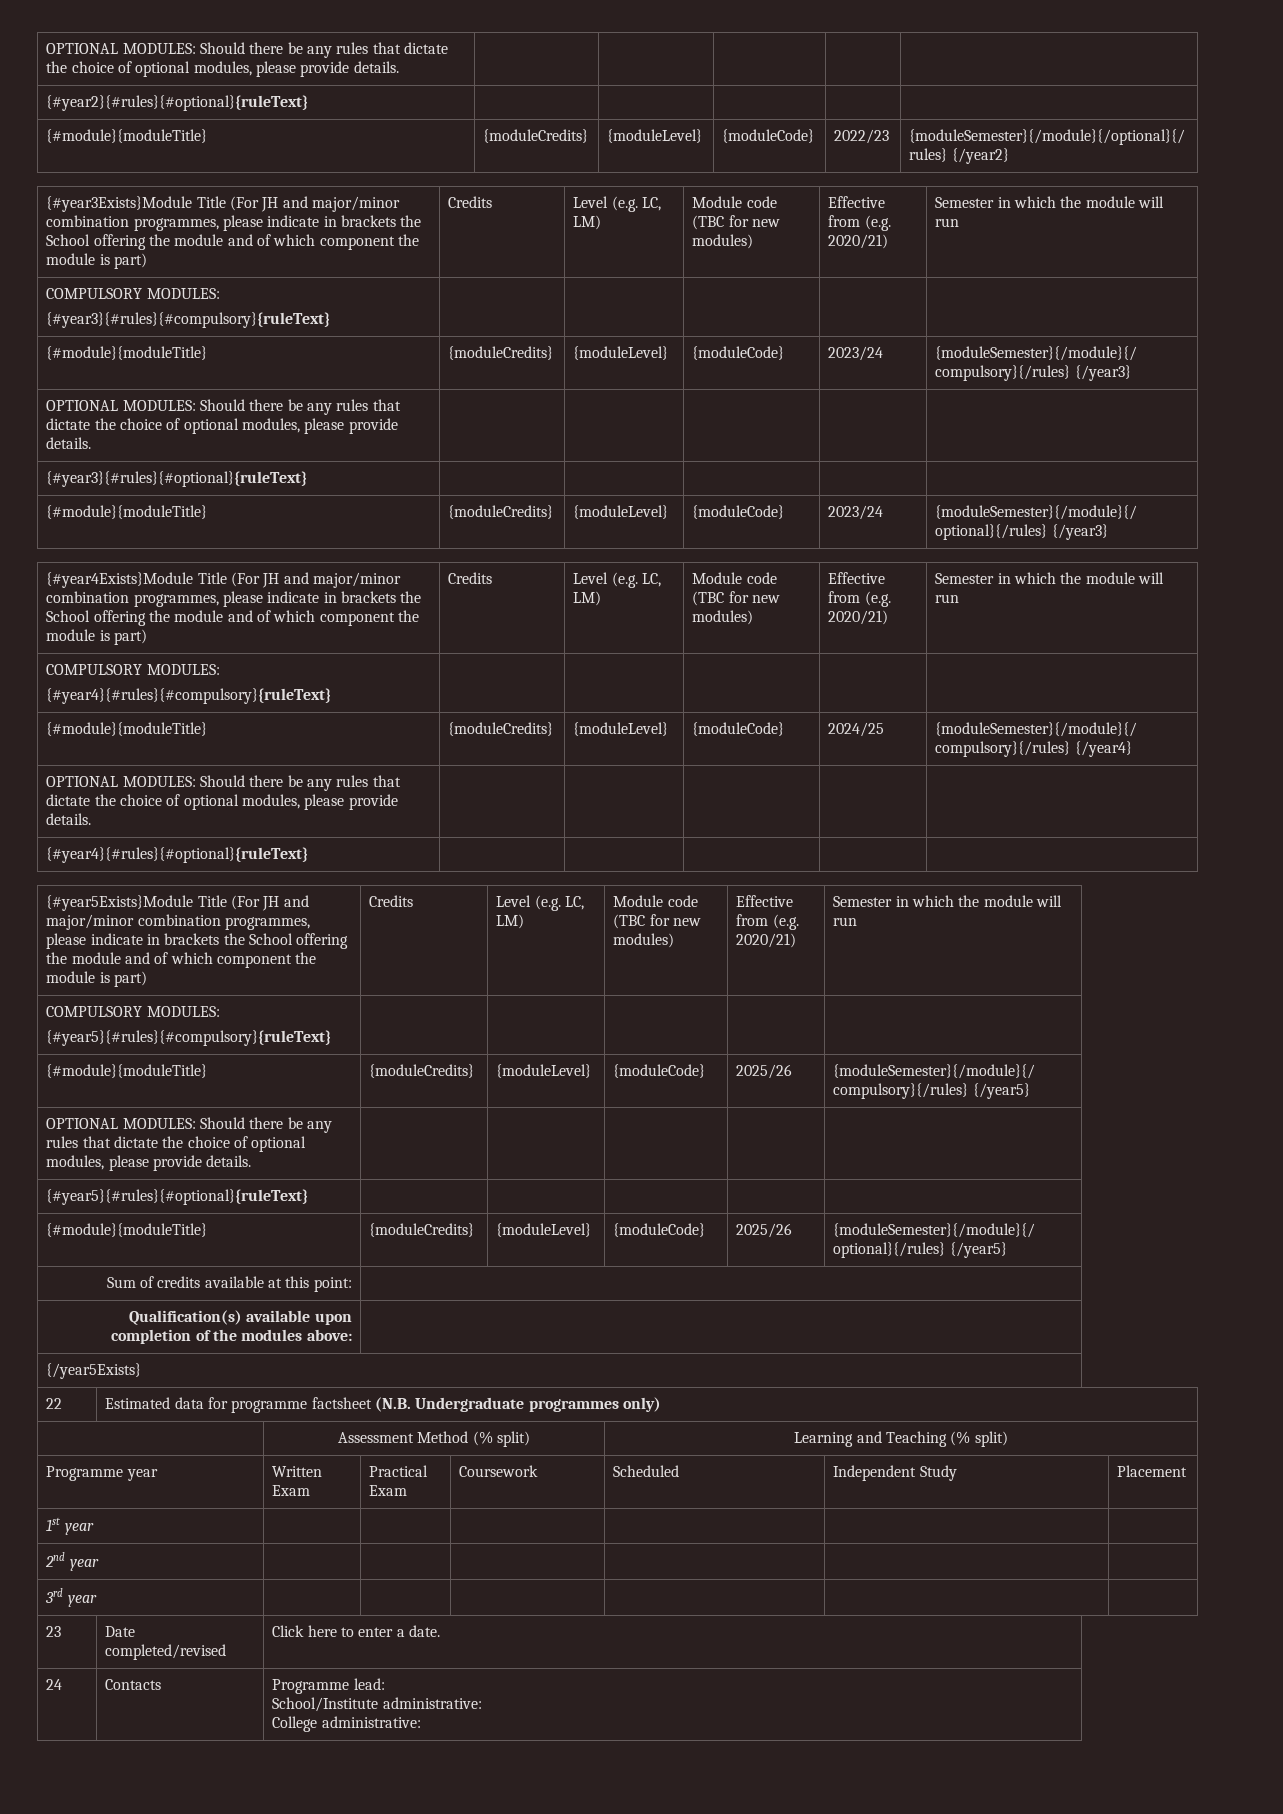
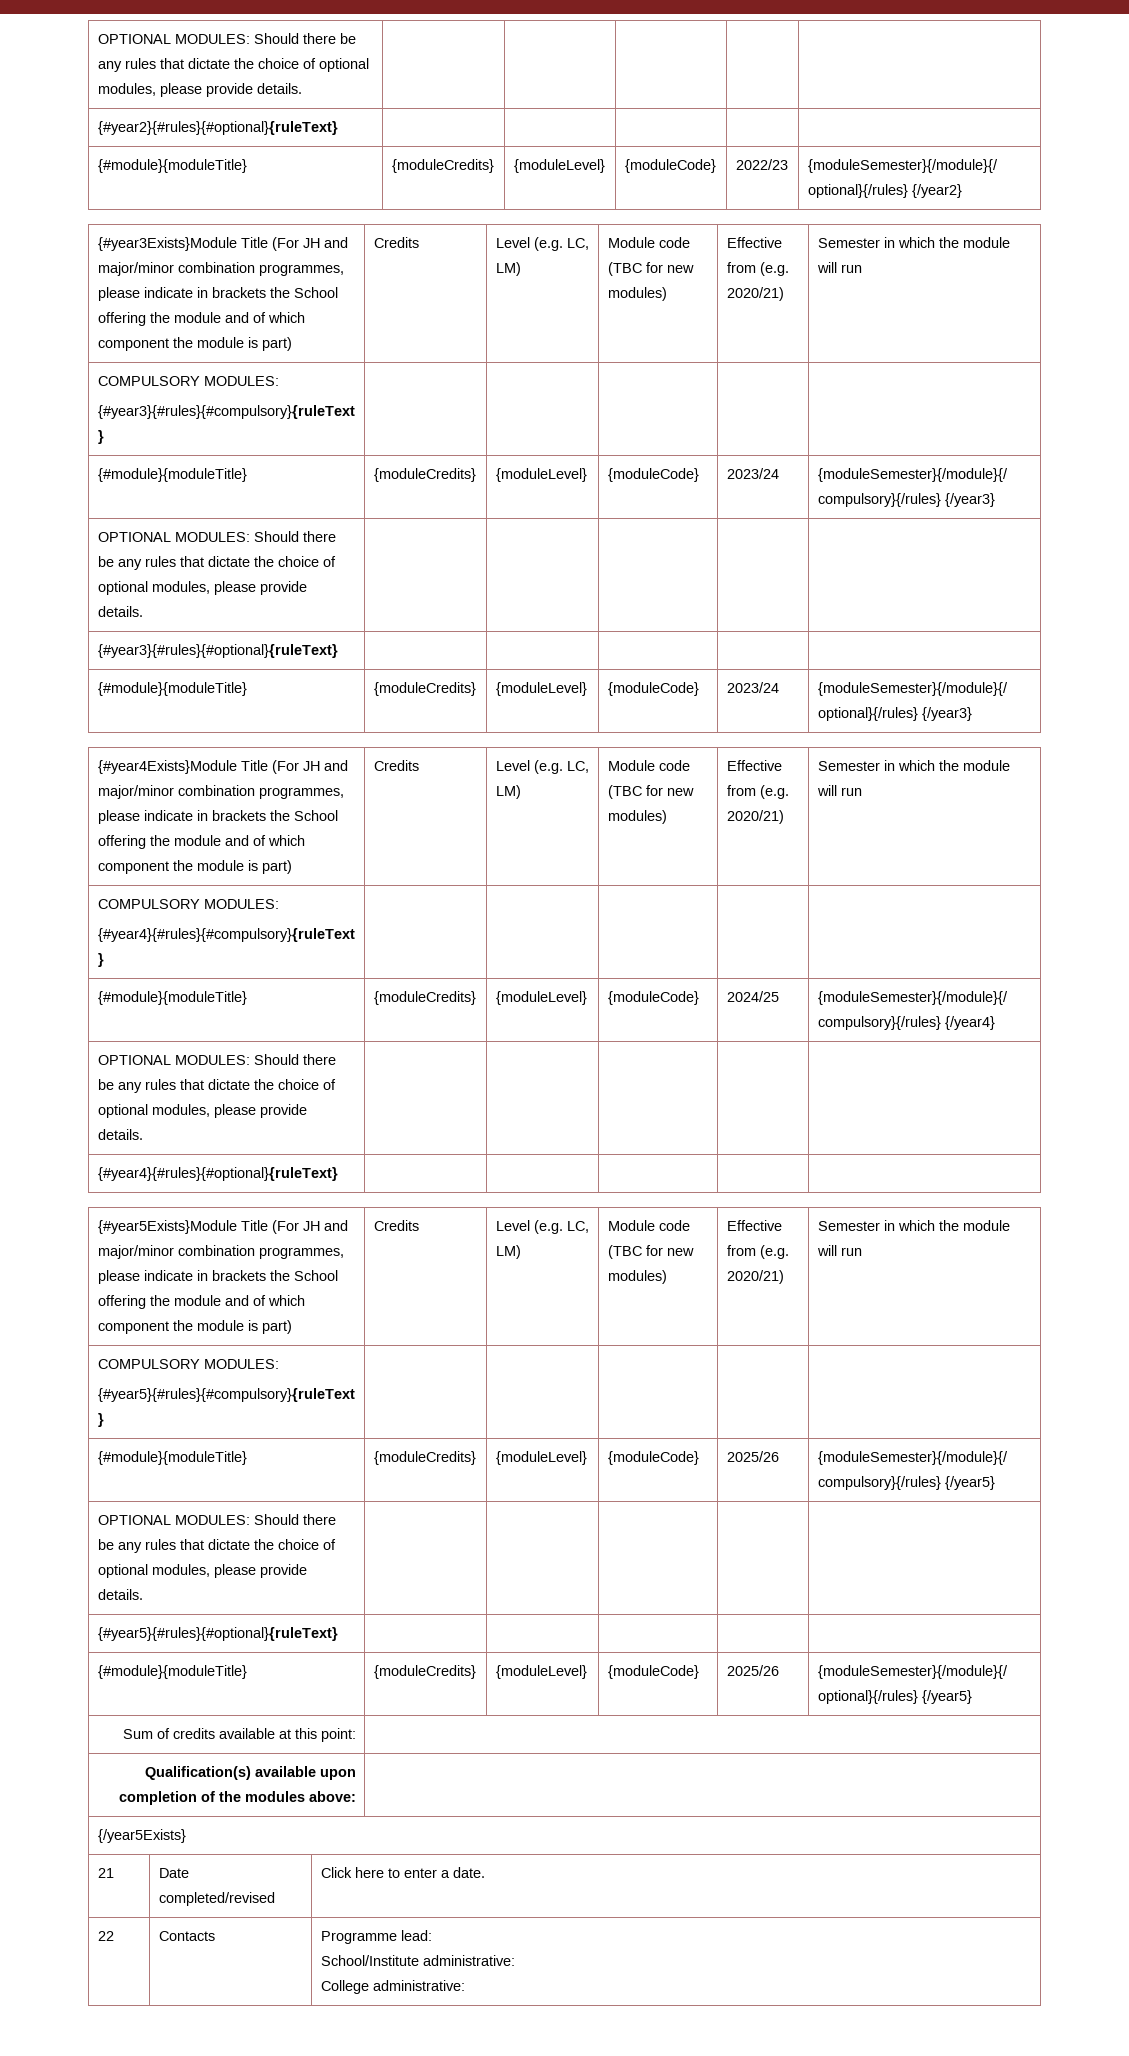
- 22 | Estimated data for programme factsheet (N.B. Undergraduate programmes only)
- | Assessment Method (% split) | Learning and Teaching (% split)
- Programme year | Written Exam | Practical Exam | Coursework | Scheduled | Independent Study | Placement
- 1st year | | | | | |
- 2nd year | | | | | |
- 3rd year | | | | | |
- 23 | Date completed/revised | Click here to enter a date.
+ 21 | Date completed/revised | Click here to enter a date.
- 24 | Contacts | Programme lead:
+ 22 | Contacts | Programme lead:

